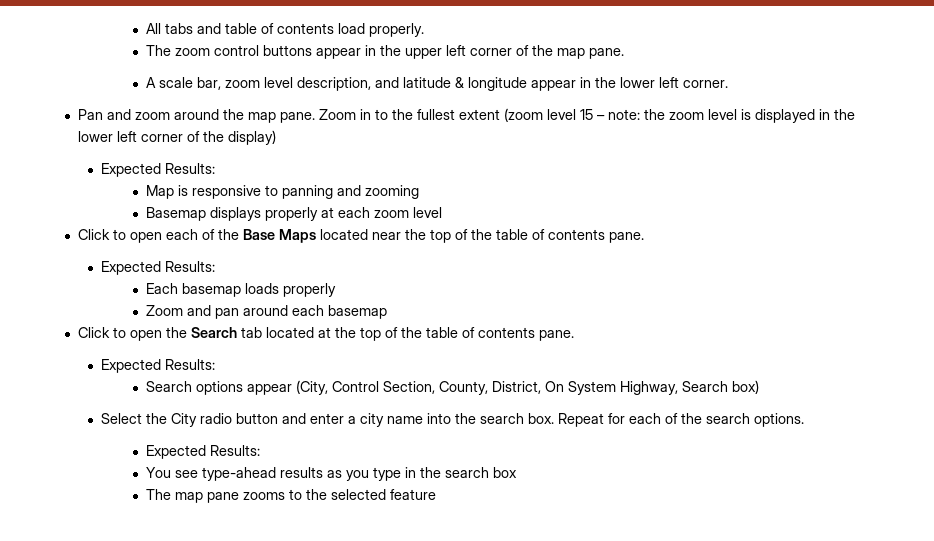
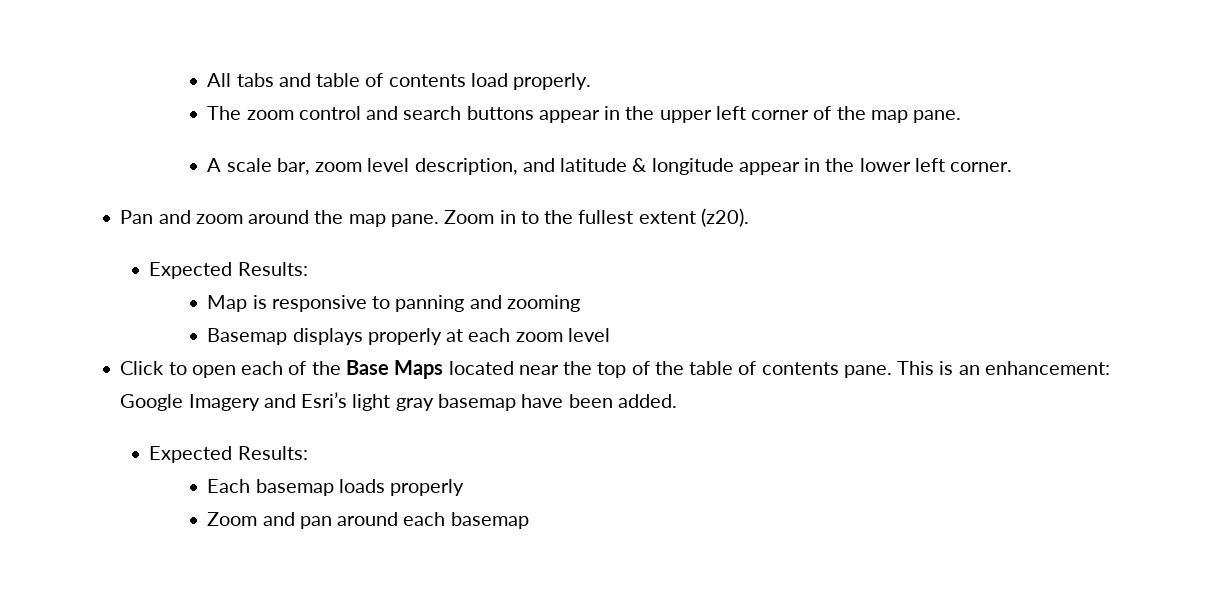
- The zoom control buttons appear in the upper left corner of the map pane.
+ The zoom control and search buttons appear in the upper left corner of the map pane.
- Zoom in to the fullest extent (zoom level 15 – note: the zoom level is displayed in the lower left corner of the display)
+ Zoom in to the fullest extent (z20).
+ This is an enhancement: Google Imagery and Esri’s light gray basemap have been added.
- Click to open the Search tab located at the top of the table of contents pane.
- Expected Results:
- Search options appear (City, Control Section, County, District, On System Highway, Search box)
- Select the City radio button and enter a city name into the search box. Repeat for each of the search options.
- Expected Results:
- You see type-ahead results as you type in the search box
- The map pane zooms to the selected feature

